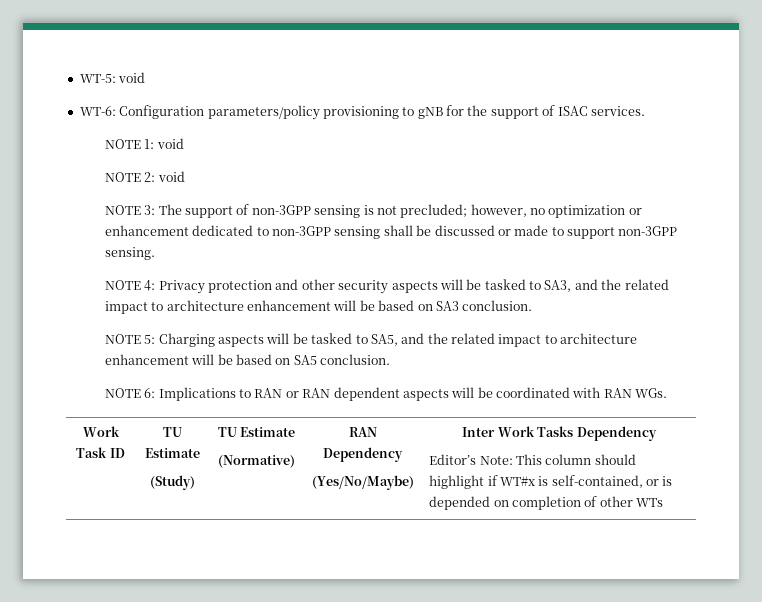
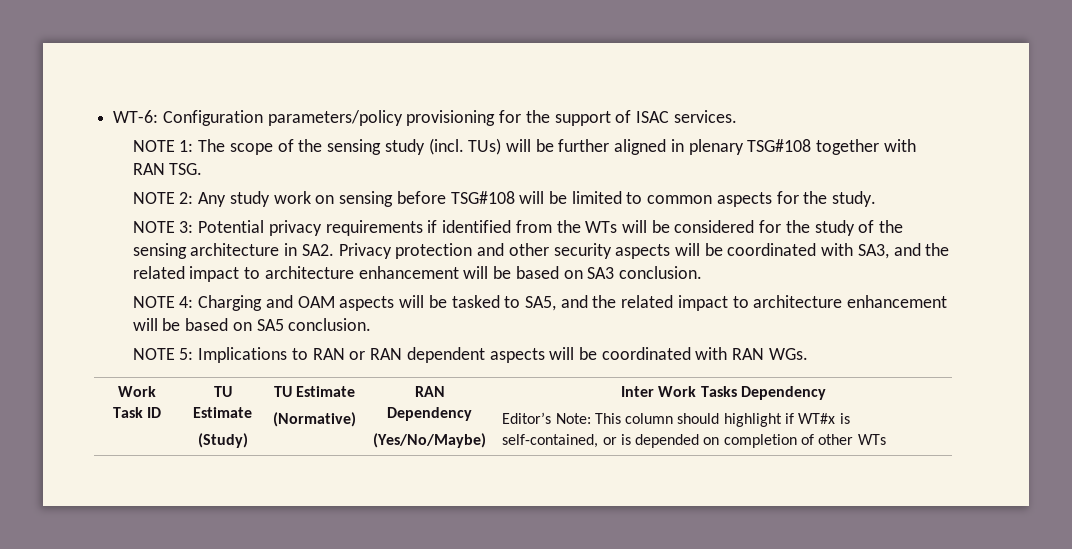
- WT-5: void
- WT-6: Configuration parameters/policy provisioning to gNB for the support of ISAC services.
+ WT-6: Configuration parameters/policy provisioning for the support of ISAC services.
- NOTE 1: void
- NOTE 2: void
- NOTE 3: The support of non-3GPP sensing is not precluded; however, no optimization or enhancement dedicated to non-3GPP sensing shall be discussed or made to support non-3GPP sensing.
- NOTE 4: Privacy protection and other security aspects will be tasked to SA3, and the related impact to architecture enhancement will be based on SA3 conclusion.
+ NOTE 1: The scope of the sensing study (incl. TUs) will be further aligned in plenary TSG#108 together with RAN TSG.
+ NOTE 2: Any study work on sensing before TSG#108 will be limited to common aspects for the study.
+ NOTE 3: Potential privacy requirements if identified from the WTs will be considered for the study of the sensing architecture in SA2. Privacy protection and other security aspects will be coordinated with SA3, and the related impact to architecture enhancement will be based on SA3 conclusion.
- NOTE 5: Charging aspects will be tasked to SA5, and the related impact to architecture enhancement will be based on SA5 conclusion.
+ NOTE 4: Charging and OAM aspects will be tasked to SA5, and the related impact to architecture enhancement will be based on SA5 conclusion.
- NOTE 6: Implications to RAN or RAN dependent aspects will be coordinated with RAN WGs.
+ NOTE 5: Implications to RAN or RAN dependent aspects will be coordinated with RAN WGs.

